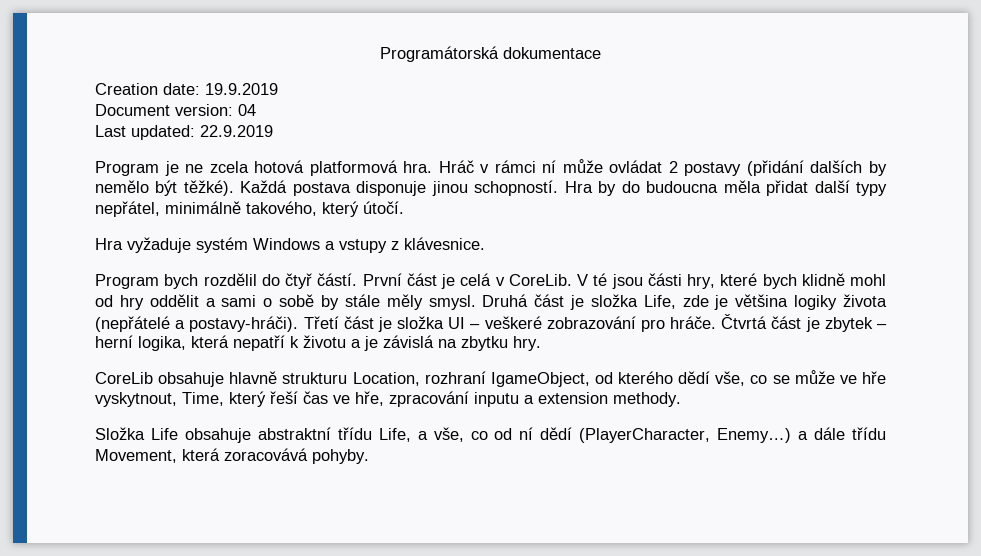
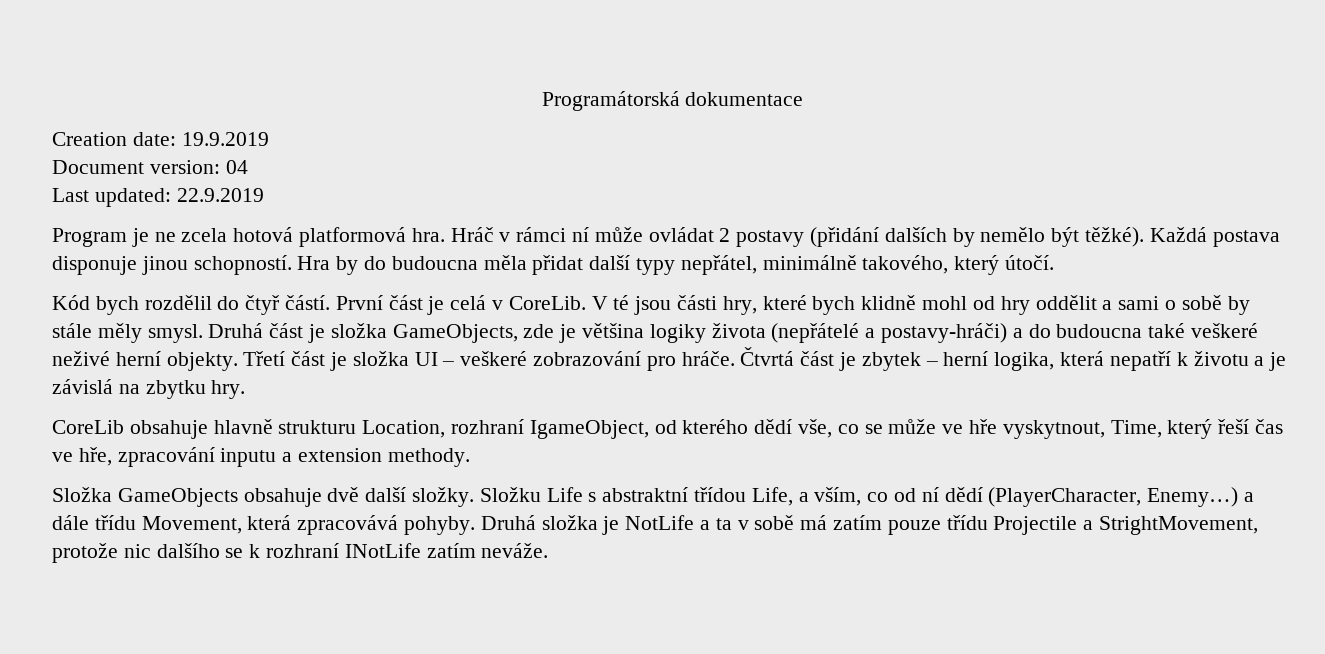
- Hra vyžaduje systém Windows a vstupy z klávesnice.
- Program bych rozdělil do čtyř částí.
+ Kód bych rozdělil do čtyř částí.
- Druhá část je složka Life, zde je většina logiky života (nepřátelé a postavy-hráči).
+ Druhá část je složka GameObjects, zde je většina logiky života (nepřátelé a postavy-hráči) a do budoucna také veškeré neživé herní objekty.
- Složka Life obsahuje abstraktní třídu Life, a vše, co od ní dědí (PlayerCharacter, Enemy…) a dále třídu Movement, která zoracovává pohyby.
+ Složka GameObjects obsahuje dvě další složky. Složku Life s abstraktní třídou Life, a vším, co od ní dědí (PlayerCharacter, Enemy…) a dále třídu Movement, která zpracovává pohyby. Druhá složka je NotLife a ta v sobě má zatím pouze třídu Projectile a StrightMovement, protože nic dalšího se k rozhraní INotLife zatím neváže.

